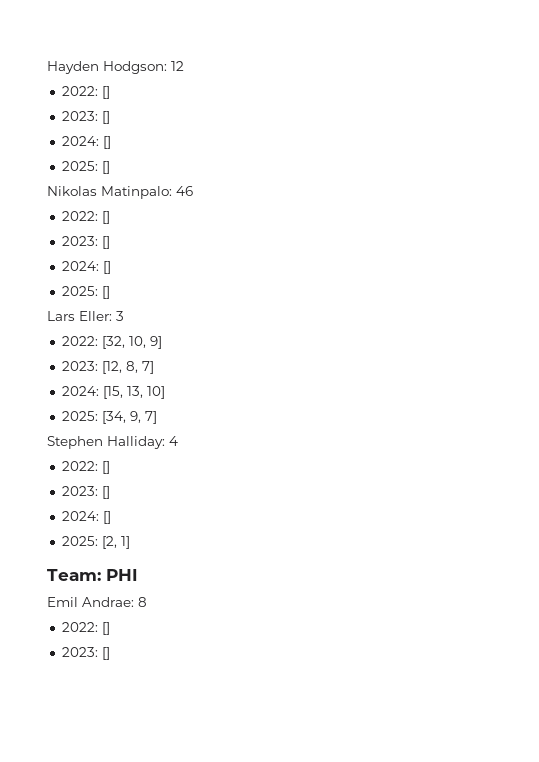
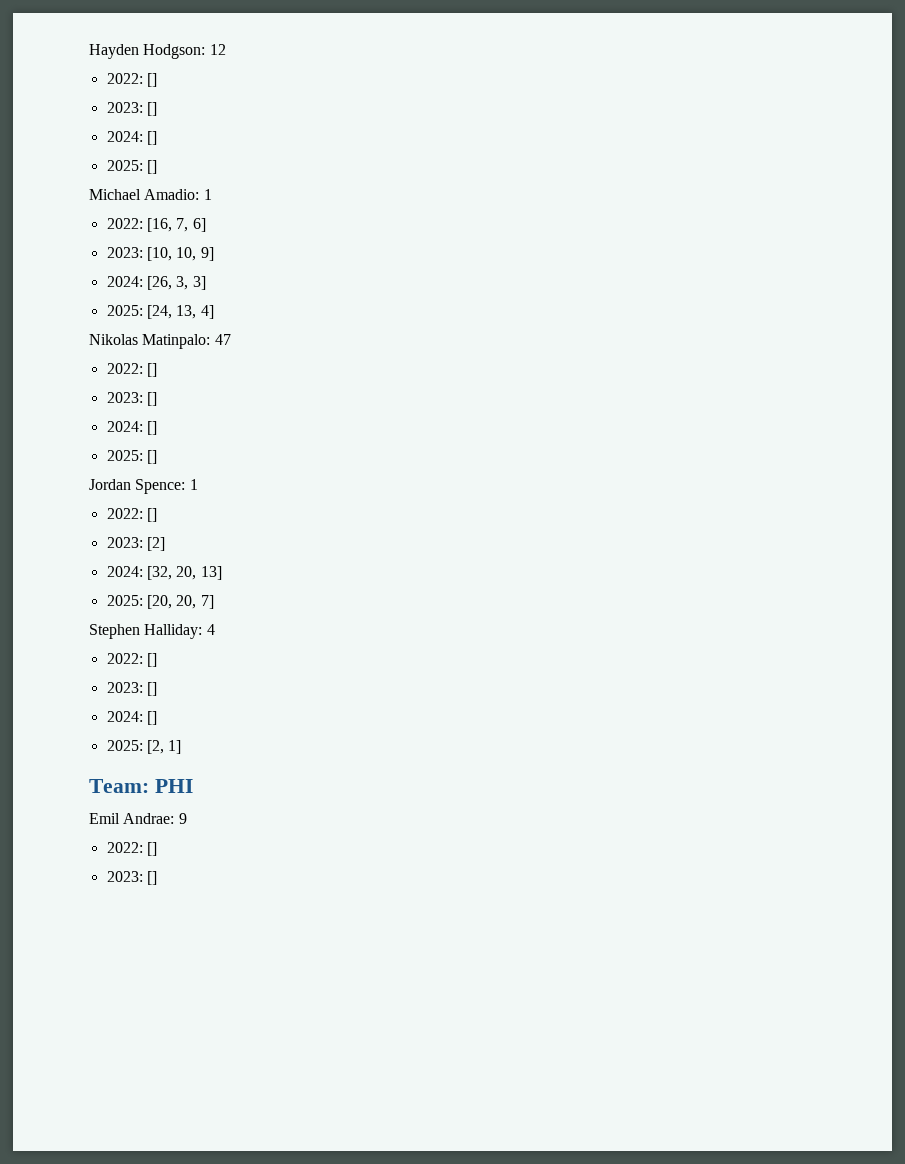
+ Michael Amadio: 1
+ 2022: [16, 7, 6]
+ 2023: [10, 10, 9]
+ 2024: [26, 3, 3]
+ 2025: [24, 13, 4]
- Nikolas Matinpalo: 46
+ Nikolas Matinpalo: 47
  2022: []
  2023: []
  2024: []
  2025: []
- Lars Eller: 3
- 2022: [32, 10, 9]
- 2023: [12, 8, 7]
- 2024: [15, 13, 10]
- 2025: [34, 9, 7]
+ Jordan Spence: 1
+ 2022: []
+ 2023: [2]
+ 2024: [32, 20, 13]
+ 2025: [20, 20, 7]
- Emil Andrae: 8
+ Emil Andrae: 9

